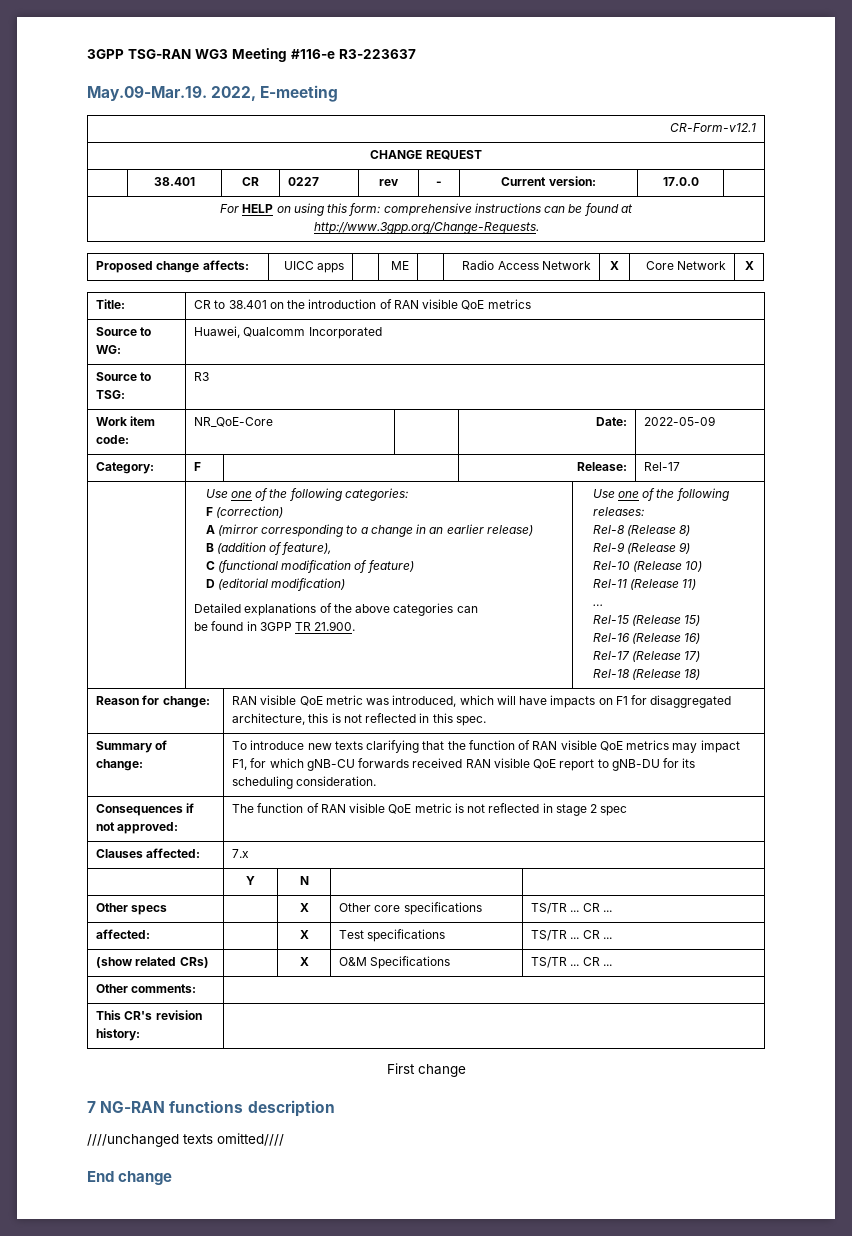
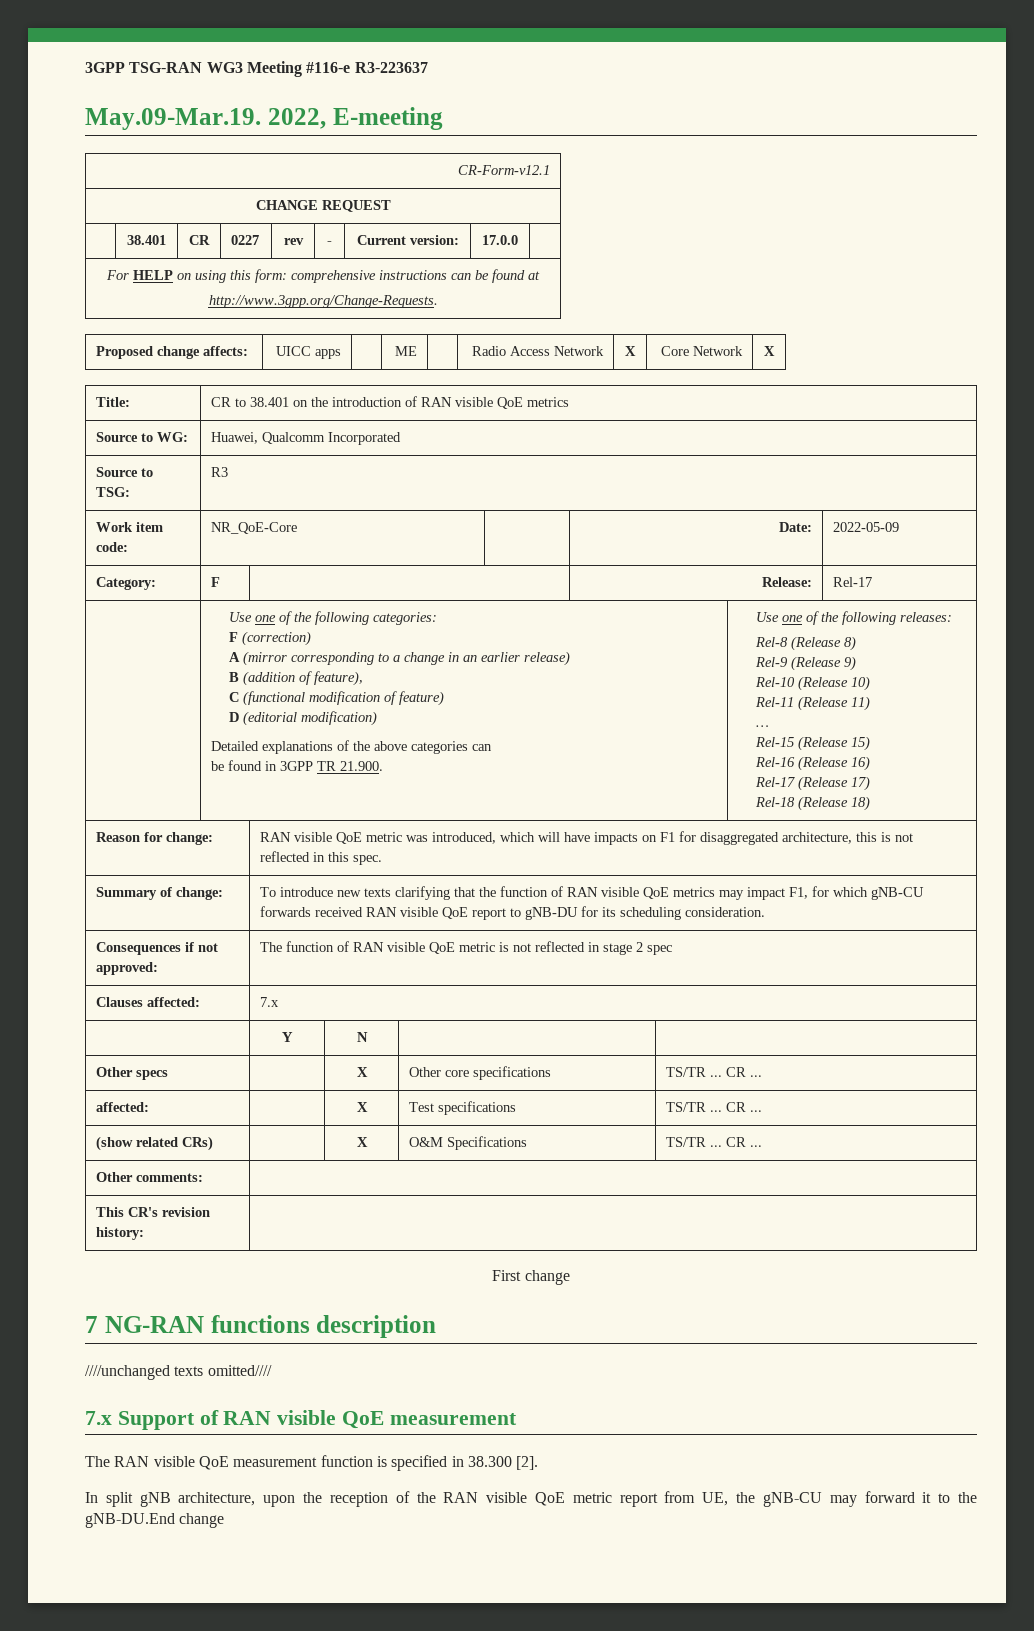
- End change
+ 7.x Support of RAN visible QoE measurement
+ The RAN visible QoE measurement function is specified in 38.300 [2].
+ In split gNB architecture, upon the reception of the RAN visible QoE metric report from UE, the gNB-CU may forward it to the gNB-DU.End change

